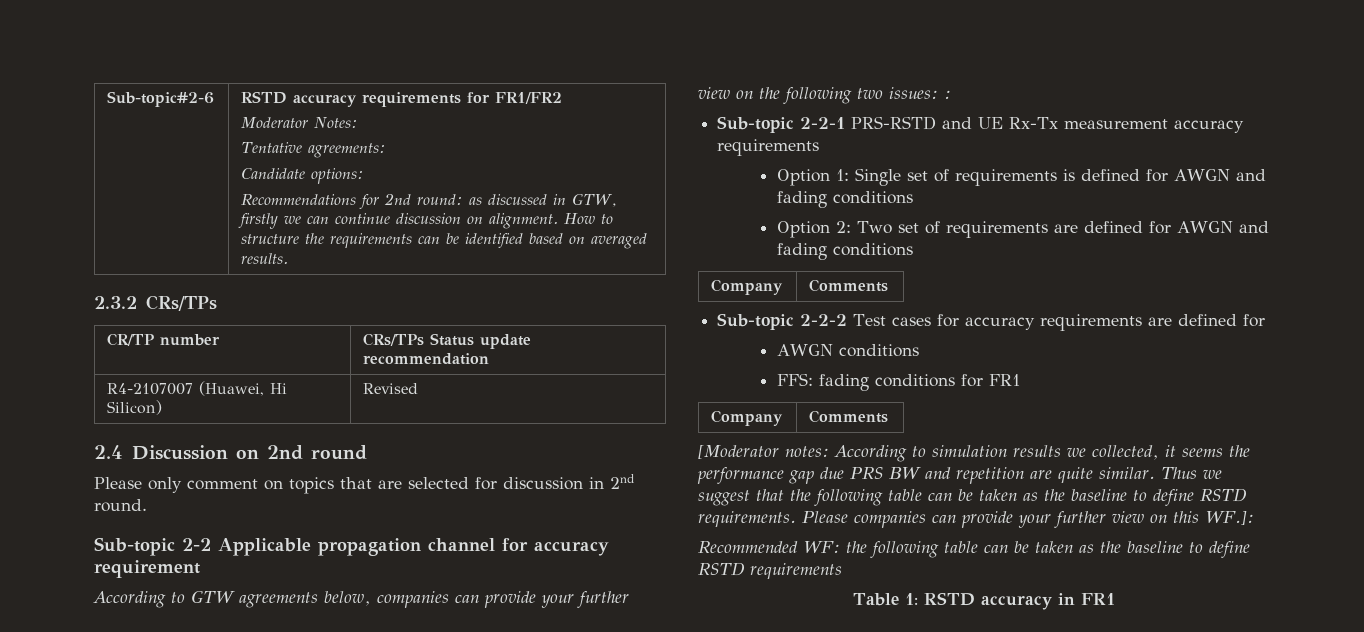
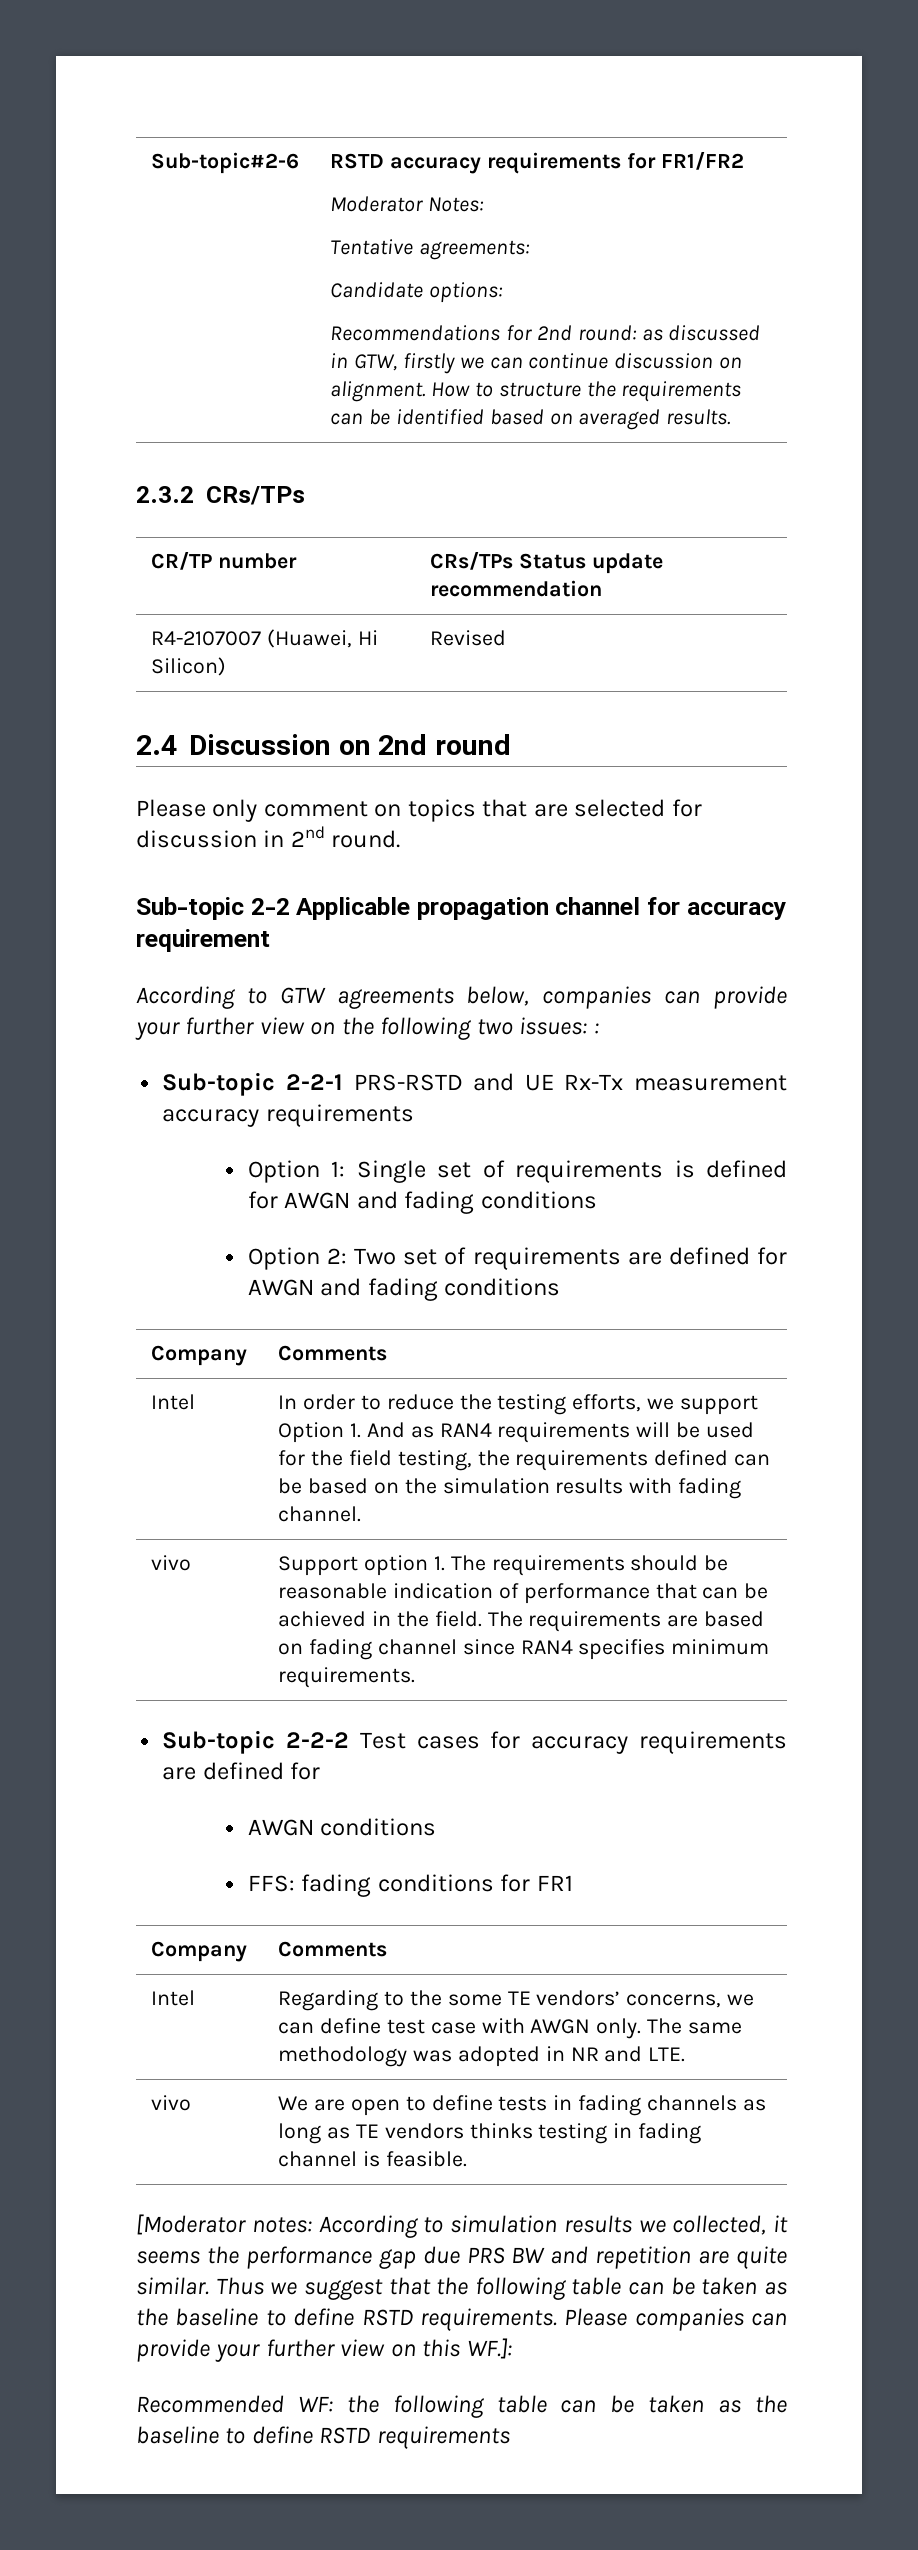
+ Intel | In order to reduce the testing efforts, we support Option 1. And as RAN4 requirements will be used for the field testing, the requirements defined can be based on the simulation results with fading channel.
+ vivo | Support option 1. The requirements should be reasonable indication of performance that can be achieved in the field. The requirements are based on fading channel since RAN4 specifies minimum requirements.
+ Intel | Regarding to the some TE vendors’ concerns, we can define test case with AWGN only. The same methodology was adopted in NR and LTE.
+ vivo | We are open to define tests in fading channels as long as TE vendors thinks testing in fading channel is feasible.
- Table 1: RSTD accuracy in FR1

